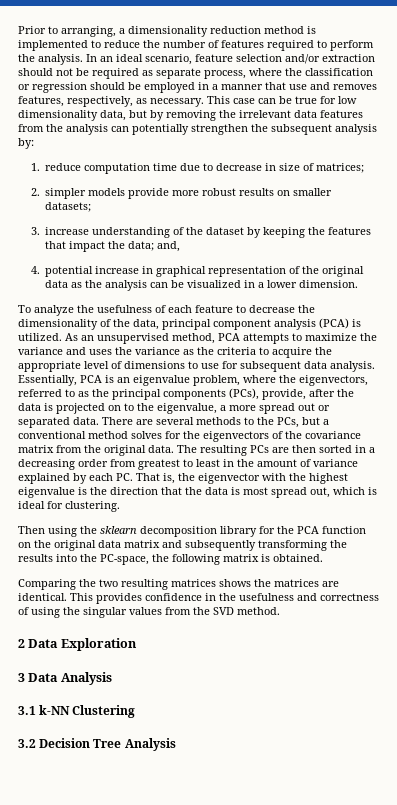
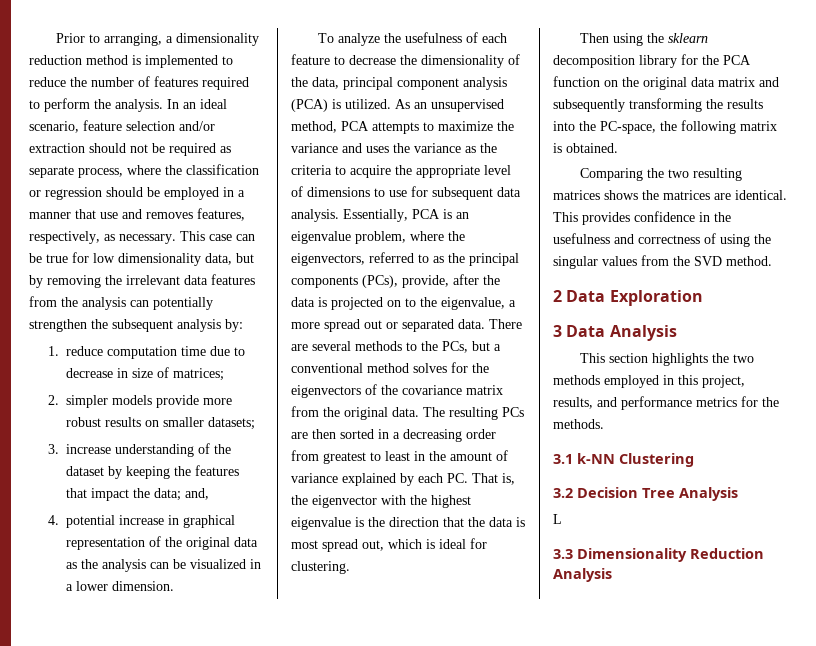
+ This section highlights the two methods employed in this project, results, and performance metrics for the methods.
+ L
+ 3.3 Dimensionality Reduction Analysis

